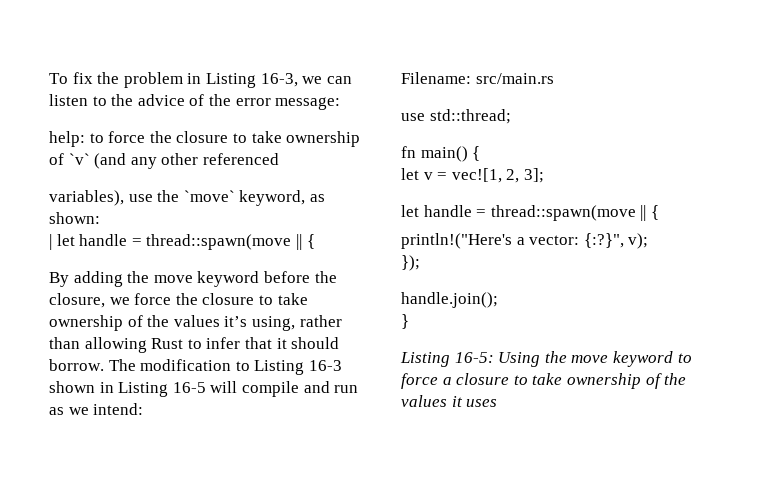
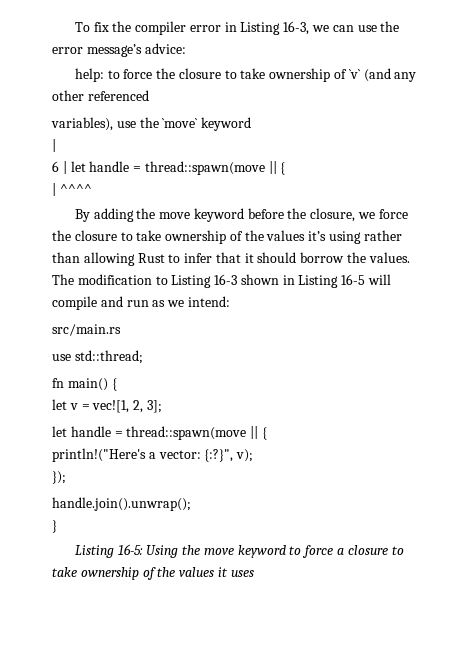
- To fix the problem in Listing 16-3, we can listen to the advice of the error message:
+ To fix the compiler error in Listing 16-3, we can use the error message’s advice:
- variables), use the `move` keyword, as shown:
- | let handle = thread::spawn(move || {
+ variables), use the `move` keyword
+ |
+ 6 | let handle = thread::spawn(move || {
+ | ^^^^
- By adding the move keyword before the closure, we force the closure to take ownership of the values it’s using, rather than allowing Rust to infer that it should borrow.
+ By adding the move keyword before the closure, we force the closure to take ownership of the values it’s using rather than allowing Rust to infer that it should borrow the values.
- Filename: src/main.rs
+ src/main.rs
- handle.join();
+ handle.join().unwrap();

